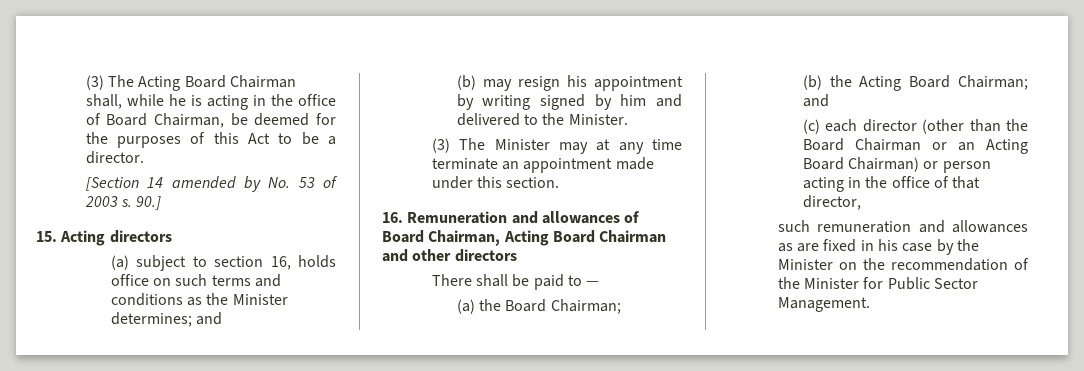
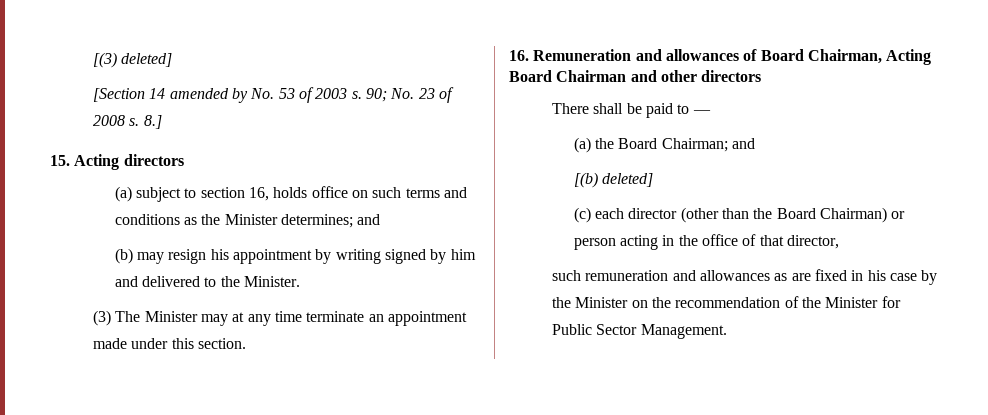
- (3) The Acting Board Chairman shall, while he is acting in the office of Board Chairman, be deemed for the purposes of this Act to be a director.
+ [(3) deleted]
- 90.]
+ 90; No. 23 of 2008 s. 8.]
- (a) the Board Chairman;
- (b) the Acting Board Chairman; and
+ (a) the Board Chairman; and
+ [(b) deleted]
- (c) each director (other than the Board Chairman or an Acting Board Chairman) or person acting in the office of that director,
+ (c) each director (other than the Board Chairman) or person acting in the office of that director,

